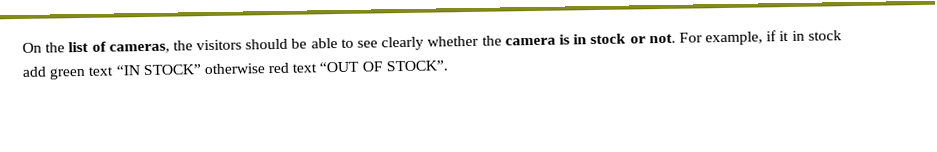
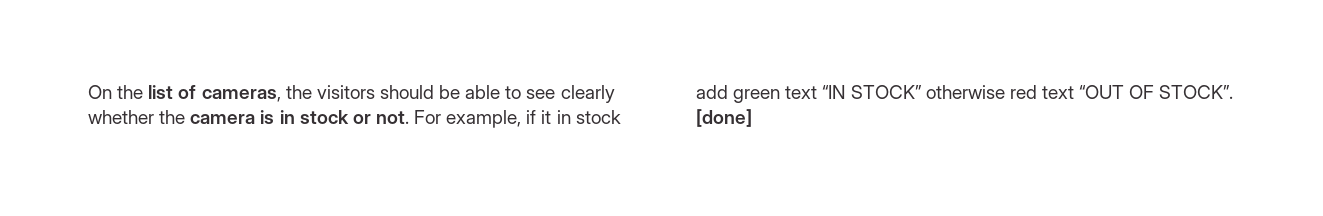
+ [done]

